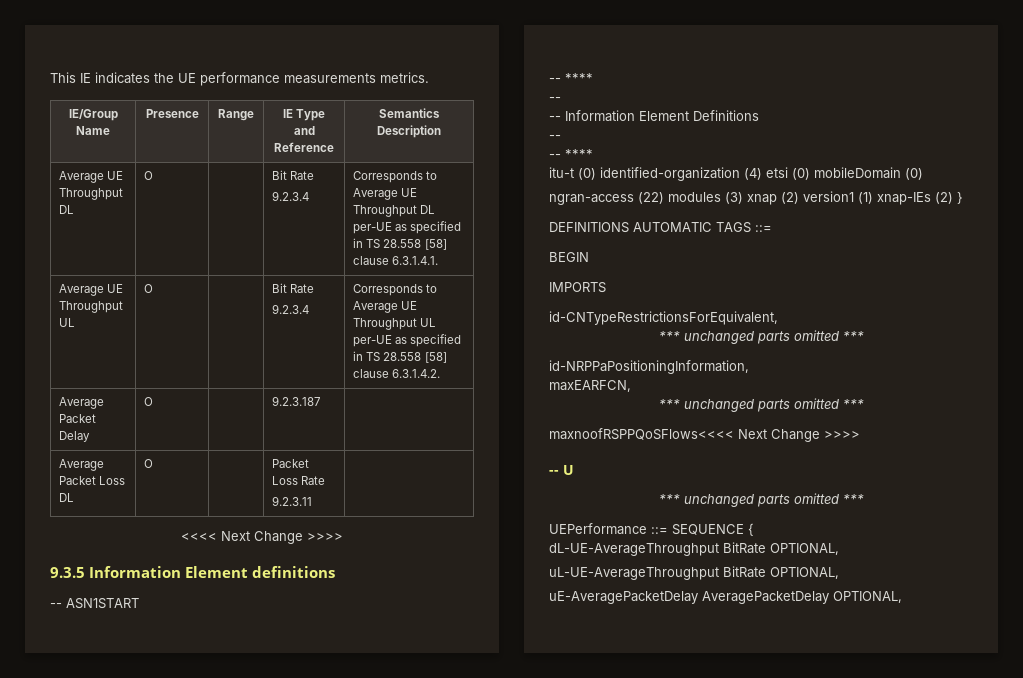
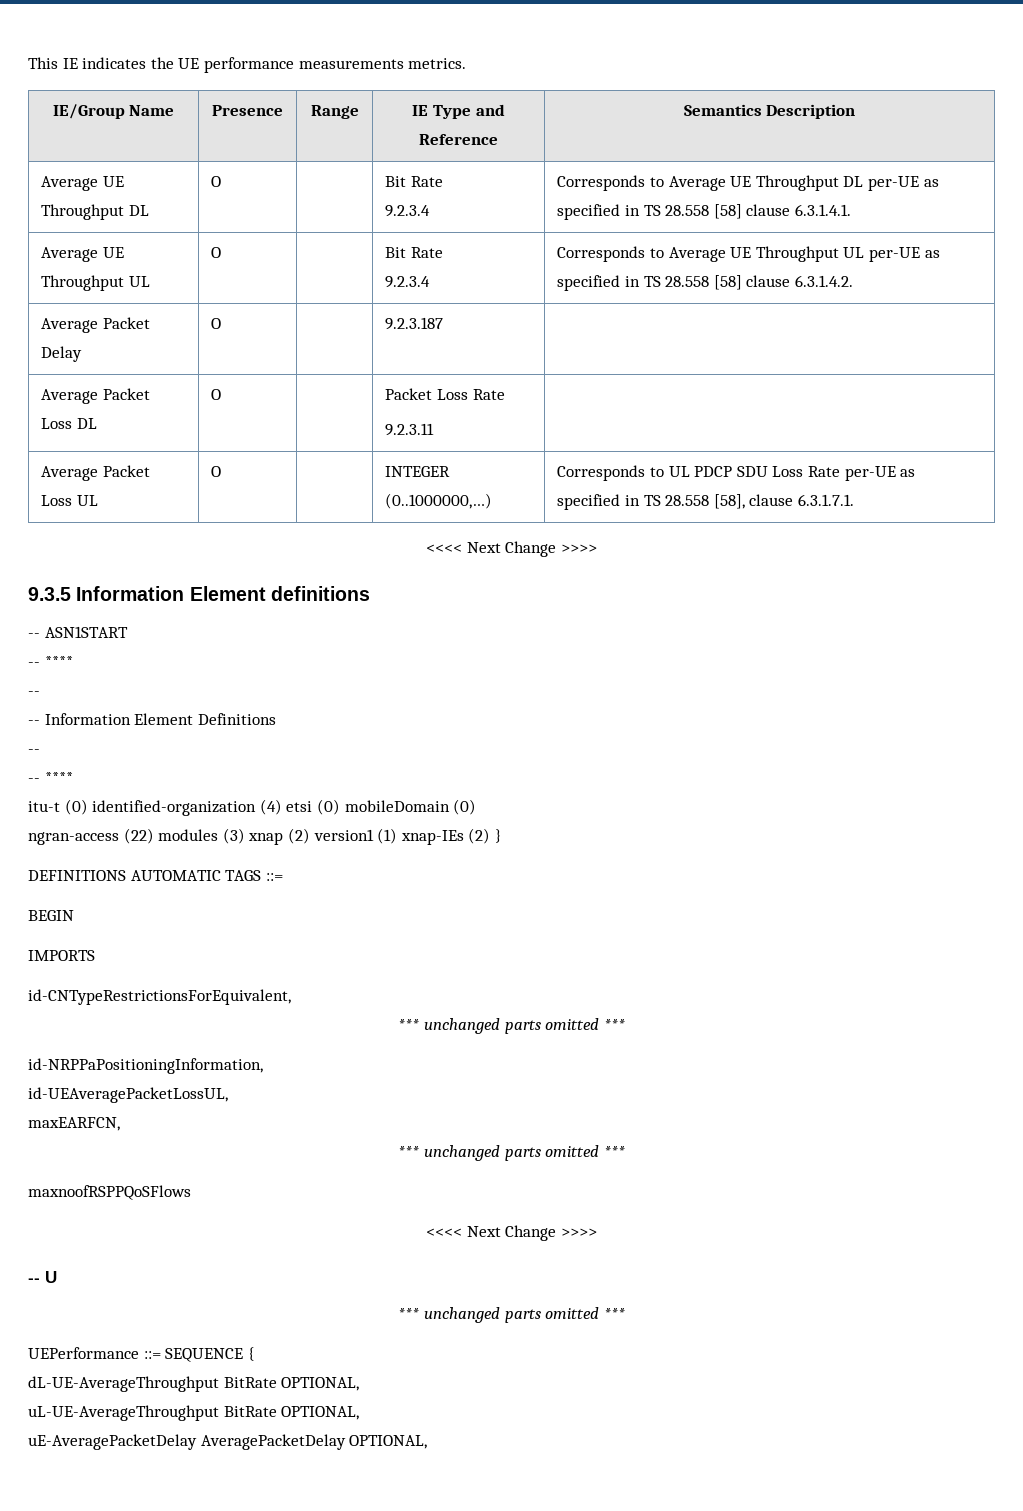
+ Average Packet Loss UL | O | | INTEGER (0..1000000,…) | Corresponds to UL PDCP SDU Loss Rate per-UE as specified in TS 28.558 [58], clause 6.3.1.7.1.
+ id-UEAveragePacketLossUL,
- maxnoofRSPPQoSFlows<<<< Next Change >>>>
+ maxnoofRSPPQoSFlows
+ <<<< Next Change >>>>

